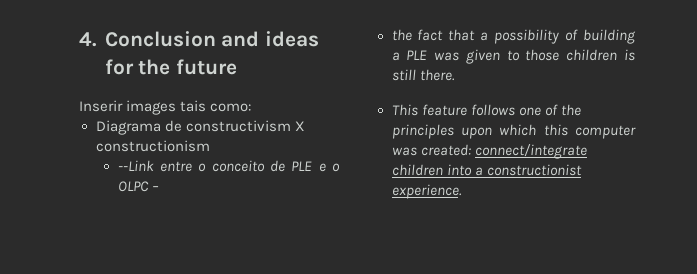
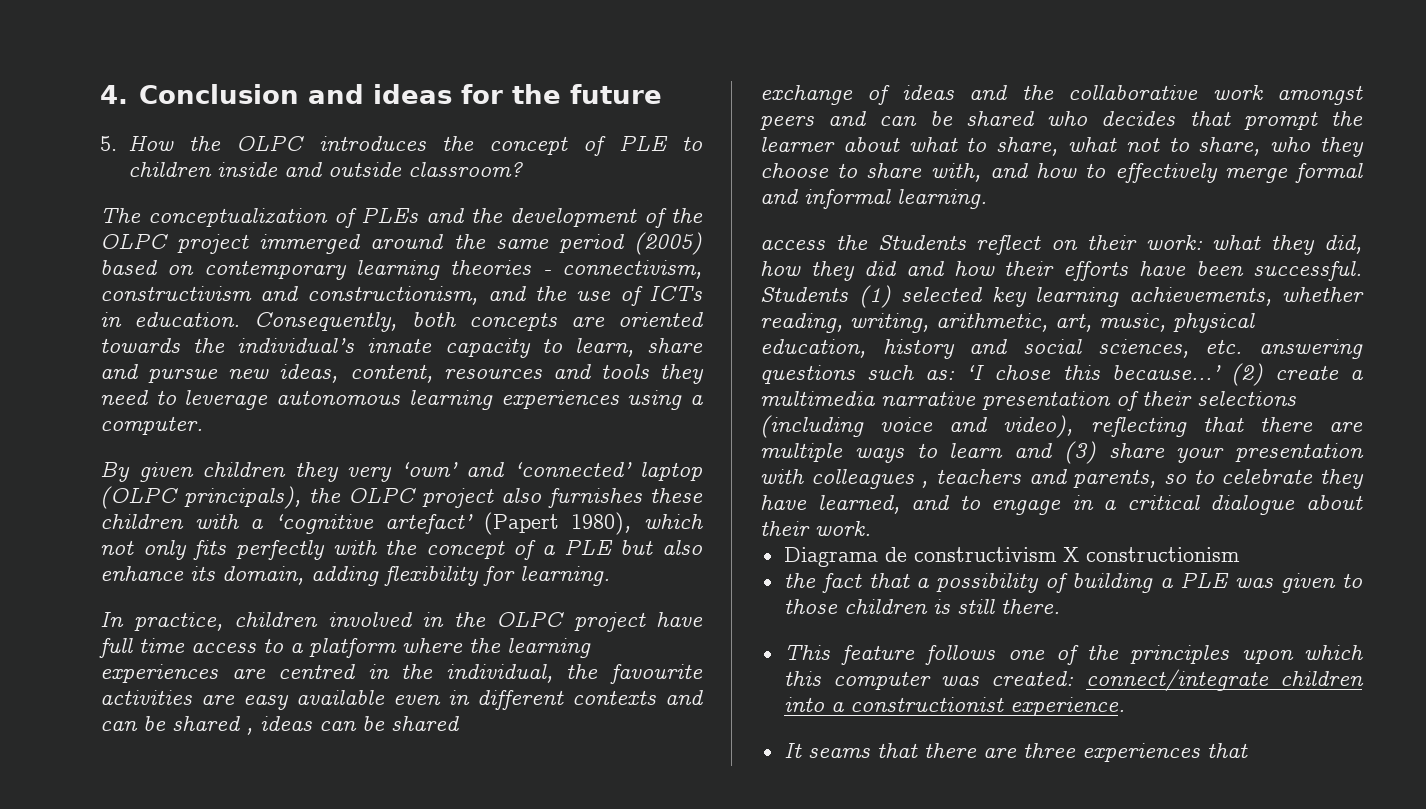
- Inserir images tais como:
+ 5. How the OLPC introduces the concept of PLE to children inside and outside classroom?
+ The conceptualization of PLEs and the development of the OLPC project immerged around the same period (2005) based on contemporary learning theories - connectivism, constructivism and constructionism, and the use of ICTs in education. Consequently, both concepts are oriented towards the individual’s innate capacity to learn, share and pursue new ideas, content, resources and tools they need to leverage autonomous learning experiences using a computer.
+ By given children they very ‘own’ and ‘connected’ laptop (OLPC principals), the OLPC project also furnishes these children with a ‘cognitive artefact’ (Papert 1980), which not only fits perfectly with the concept of a PLE but also enhance its domain, adding flexibility for learning.
+ In practice, children involved in the OLPC project have full time access to a platform where the learning experiences are centred in the individual, the favourite activities are easy available even in different contexts and can be shared , ideas can be shared
+ exchange of ideas and the collaborative work amongst peers and can be shared who decides that prompt the learner about what to share, what not to share, who they choose to share with, and how to effectively merge formal and informal learning.
+ access the Students reflect on their work: what they did, how they did and how their efforts have been successful. Students (1) selected key learning achievements, whether reading, writing, arithmetic, art, music, physical education, history and social sciences, etc. answering questions such as: ‘I chose this because...’ (2) create a multimedia narrative presentation of their selections (including voice and video), reflecting that there are multiple ways to learn and (3) share your presentation with colleagues , teachers and parents, so to celebrate they have learned, and to engage in a critical dialogue about their work.
- --Link entre o conceito de PLE e o OLPC –
+ It seams that there are three experiences that

